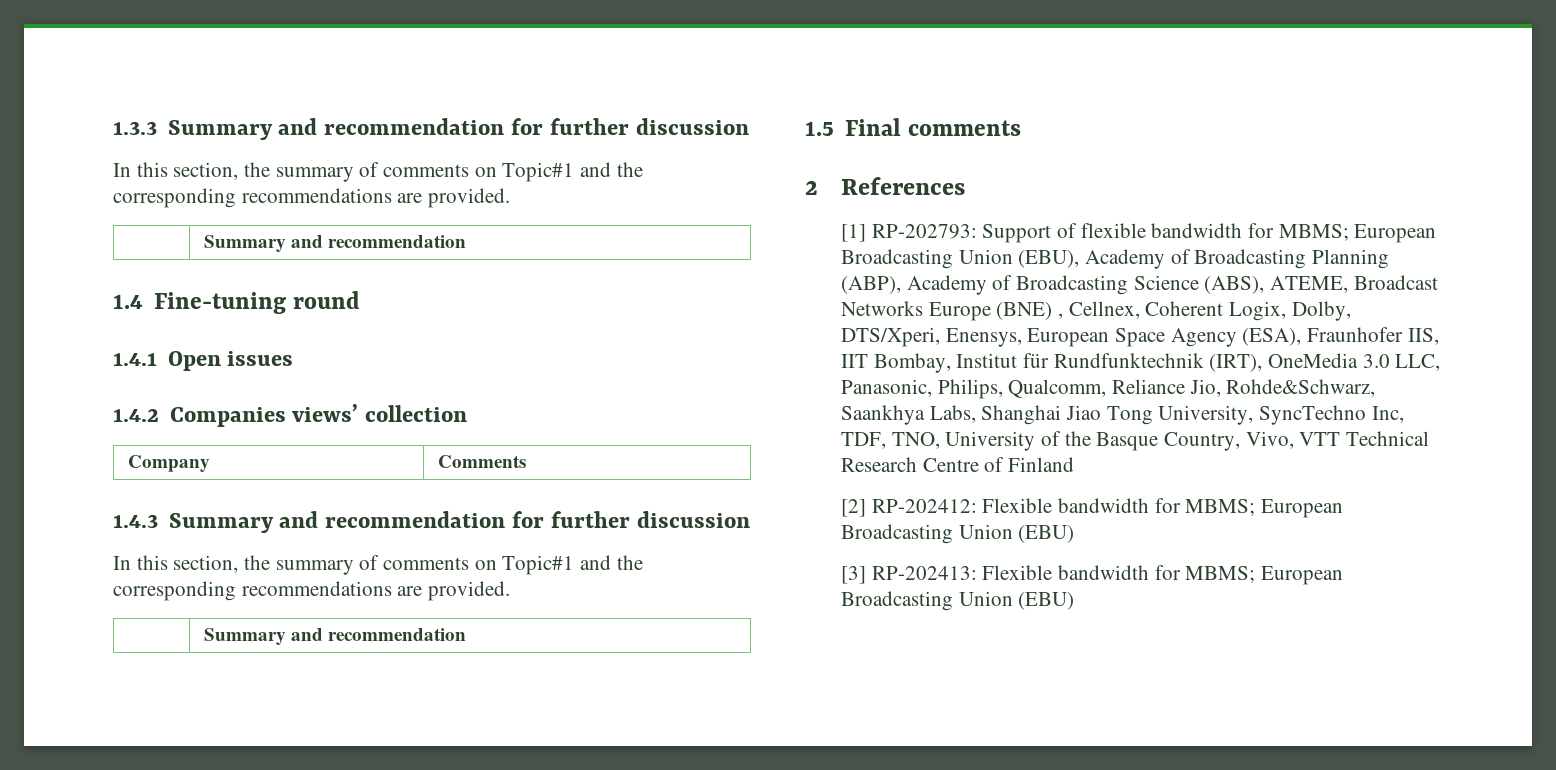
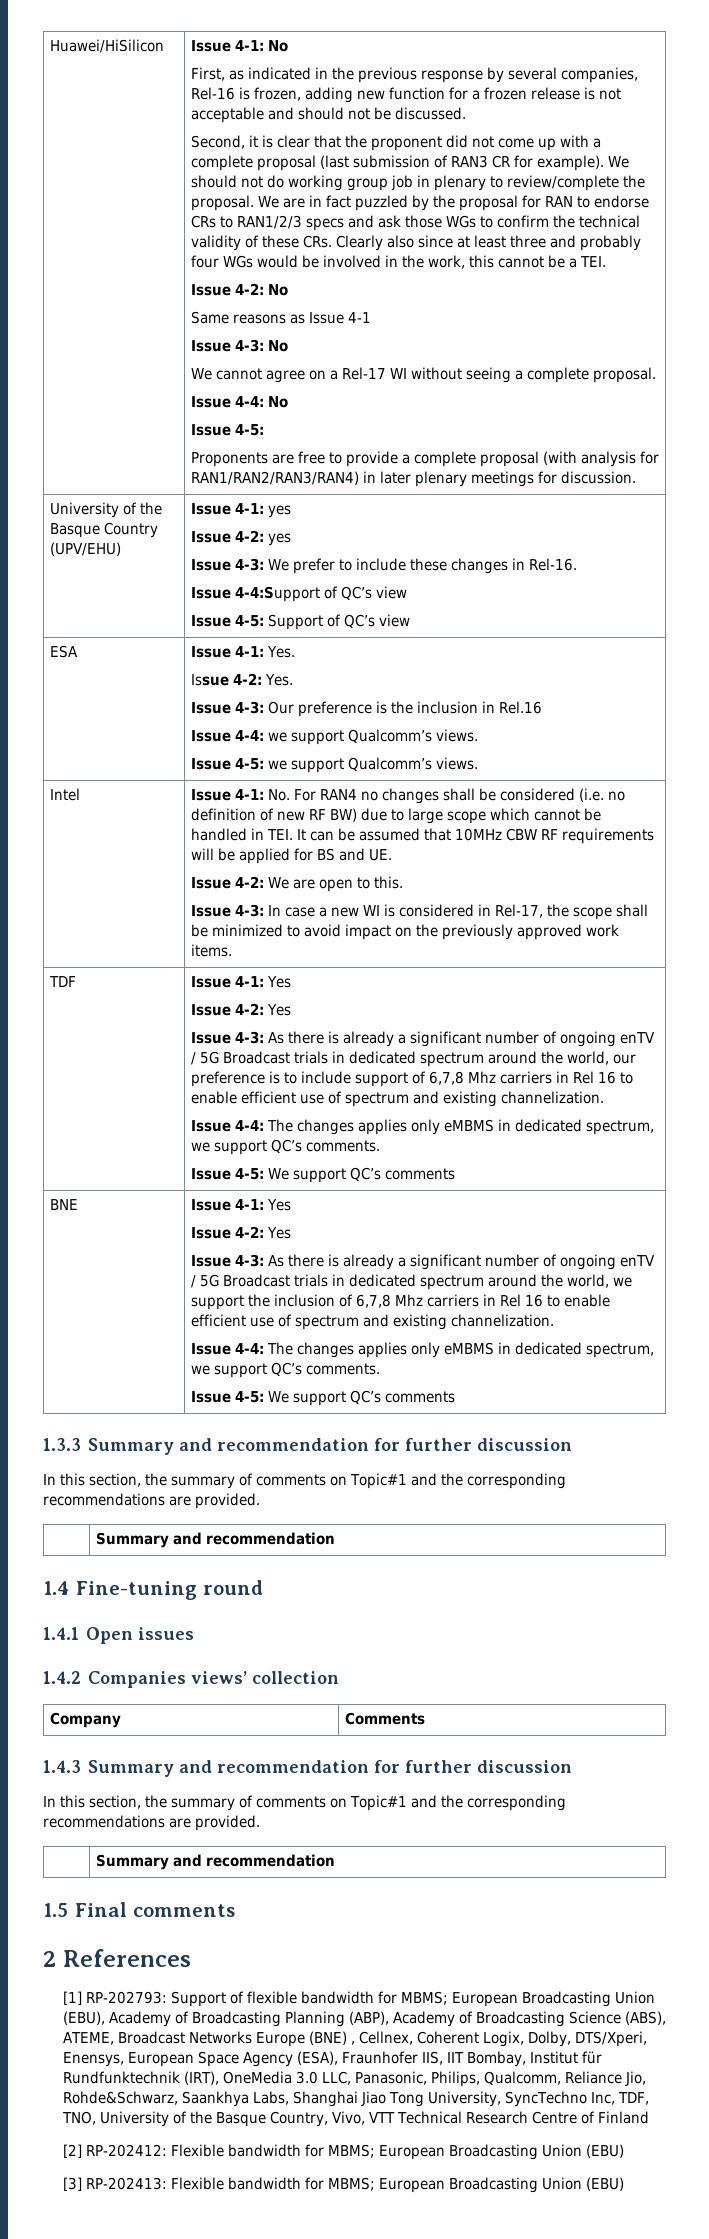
+ Huawei/HiSilicon | Issue 4-1: No
+ First, as indicated in the previous response by several companies, Rel-16 is frozen, adding new function for a frozen release is not acceptable and should not be discussed.
+ Second, it is clear that the proponent did not come up with a complete proposal (last submission of RAN3 CR for example). We should not do working group job in plenary to review/complete the proposal. We are in fact puzzled by the proposal for RAN to endorse CRs to RAN1/2/3 specs and ask those WGs to confirm the technical validity of these CRs. Clearly also since at least three and probably four WGs would be involved in the work, this cannot be a TEI.
+ Issue 4-2: No
+ Same reasons as Issue 4-1
+ Issue 4-3: No
+ We cannot agree on a Rel-17 WI without seeing a complete proposal.
+ Issue 4-4: No
+ Issue 4-5:
+ Proponents are free to provide a complete proposal (with analysis for RAN1/RAN2/RAN3/RAN4) in later plenary meetings for discussion.
+ University of the Basque Country (UPV/EHU) | Issue 4-1: yes
+ Issue 4-2: yes
+ Issue 4-3: We prefer to include these changes in Rel-16.
+ Issue 4-4:Support of QC’s view
+ Issue 4-5: Support of QC’s view
+ ESA | Issue 4-1: Yes.
+ Issue 4-2: Yes.
+ Issue 4-3: Our preference is the inclusion in Rel.16
+ Issue 4-4: we support Qualcomm’s views.
+ Issue 4-5: we support Qualcomm’s views.
+ Intel | Issue 4-1: No. For RAN4 no changes shall be considered (i.e. no definition of new RF BW) due to large scope which cannot be handled in TEI. It can be assumed that 10MHz CBW RF requirements will be applied for BS and UE.
+ Issue 4-2: We are open to this.
+ Issue 4-3: In case a new WI is considered in Rel-17, the scope shall be minimized to avoid impact on the previously approved work items.
+ TDF | Issue 4-1: Yes
+ Issue 4-2: Yes
+ Issue 4-3: As there is already a significant number of ongoing enTV / 5G Broadcast trials in dedicated spectrum around the world, our preference is to include support of 6,7,8 Mhz carriers in Rel 16 to enable efficient use of spectrum and existing channelization.
+ Issue 4-4: The changes applies only eMBMS in dedicated spectrum, we support QC’s comments.
+ Issue 4-5: We support QC’s comments
+ BNE | Issue 4-1: Yes
+ Issue 4-2: Yes
+ Issue 4-3: As there is already a significant number of ongoing enTV / 5G Broadcast trials in dedicated spectrum around the world, we support the inclusion of 6,7,8 Mhz carriers in Rel 16 to enable efficient use of spectrum and existing channelization.
+ Issue 4-4: The changes applies only eMBMS in dedicated spectrum, we support QC’s comments.
+ Issue 4-5: We support QC’s comments

